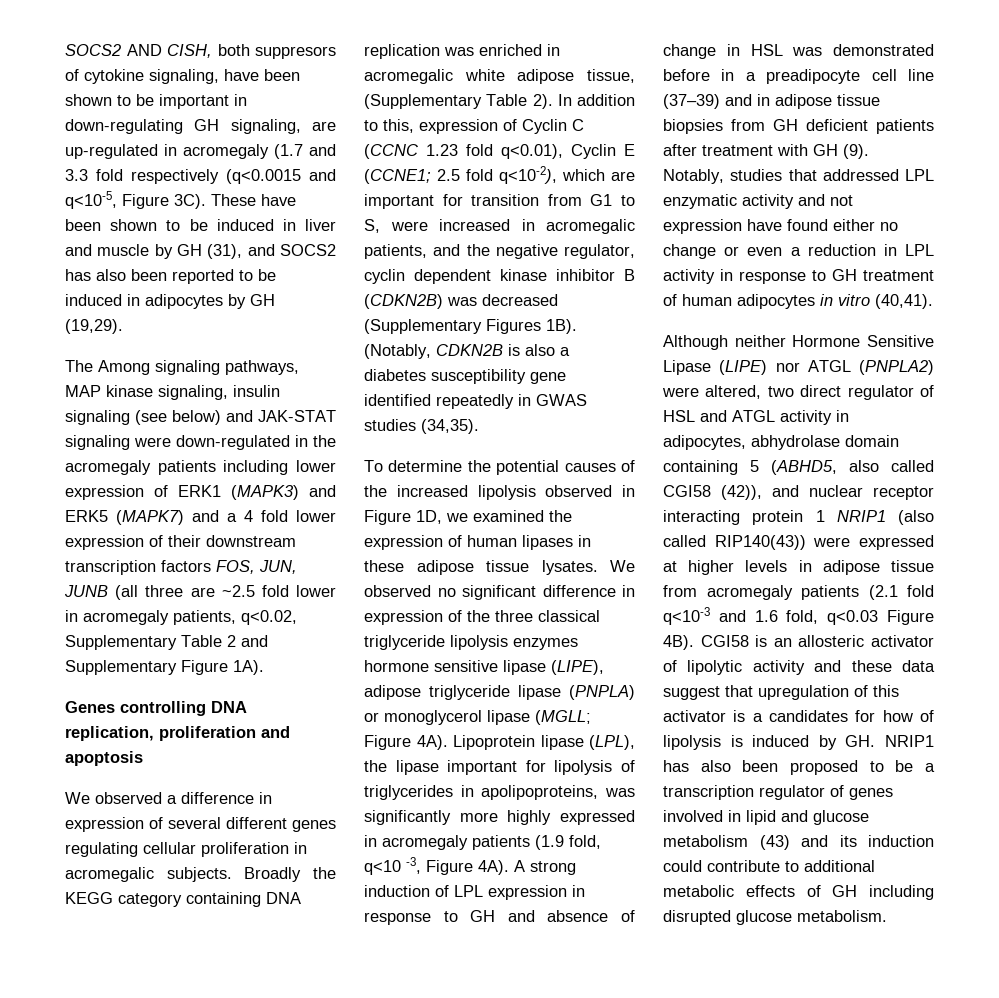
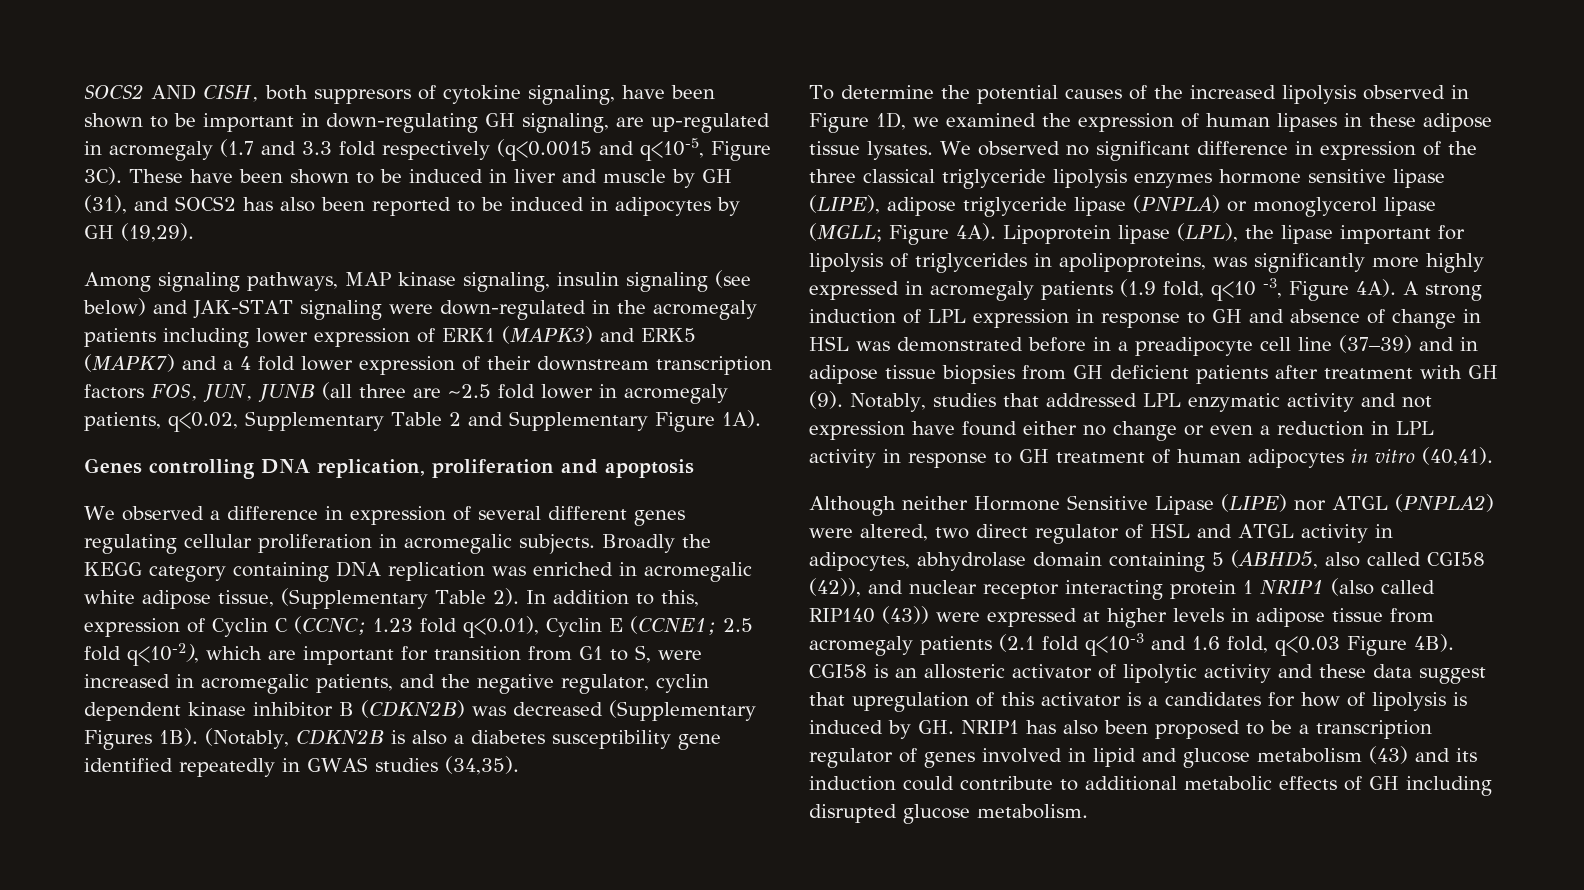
- The Among signaling pathways, MAP kinase signaling, insulin signaling (see below) and JAK-STAT signaling were down-regulated in the acromegaly patients including lower expression of ERK1 (MAPK3) and ERK5 (MAPK7) and a 4 fold lower expression of their downstream transcription factors FOS, JUN, JUNB (all three are ~2.5 fold lower in acromegaly patients, q<0.02, Supplementary Table 2 and Supplementary Figure 1A).
+ Among signaling pathways, MAP kinase signaling, insulin signaling (see below) and JAK-STAT signaling were down-regulated in the acromegaly patients including lower expression of ERK1 (MAPK3) and ERK5 (MAPK7) and a 4 fold lower expression of their downstream transcription factors FOS, JUN, JUNB (all three are ~2.5 fold lower in acromegaly patients, q<0.02, Supplementary Table 2 and Supplementary Figure 1A).
- In addition to this, expression of Cyclin C (CCNC 1.23 fold q<0.01), Cyclin E (CCNE1; 2.5 fold q<10-2), which are important for transition from G1 to S, were increased in acromegalic patients, and the negative regulator, cyclin dependent kinase inhibitor B (CDKN2B) was decreased (Supplementary Figures 1B).
+ In addition to this, expression of Cyclin C (CCNC; 1.23 fold q<0.01), Cyclin E (CCNE1; 2.5 fold q<10-2), which are important for transition from G1 to S, were increased in acromegalic patients, and the negative regulator, cyclin dependent kinase inhibitor B (CDKN2B) was decreased (Supplementary Figures 1B).
- Although neither Hormone Sensitive Lipase (LIPE) nor ATGL (PNPLA2) were altered, two direct regulator of HSL and ATGL activity in adipocytes, abhydrolase domain containing 5 (ABHD5, also called CGI58 (42)), and nuclear receptor interacting protein 1 NRIP1 (also called RIP140(43)) were expressed at higher levels in adipose tissue from acromegaly patients (2.1 fold q<10-3 and 1.6 fold, q<0.03 Figure 4B).
+ Although neither Hormone Sensitive Lipase (LIPE) nor ATGL (PNPLA2) were altered, two direct regulator of HSL and ATGL activity in adipocytes, abhydrolase domain containing 5 (ABHD5, also called CGI58 (42)), and nuclear receptor interacting protein 1 NRIP1 (also called RIP140 (43)) were expressed at higher levels in adipose tissue from acromegaly patients (2.1 fold q<10-3 and 1.6 fold, q<0.03 Figure 4B).

